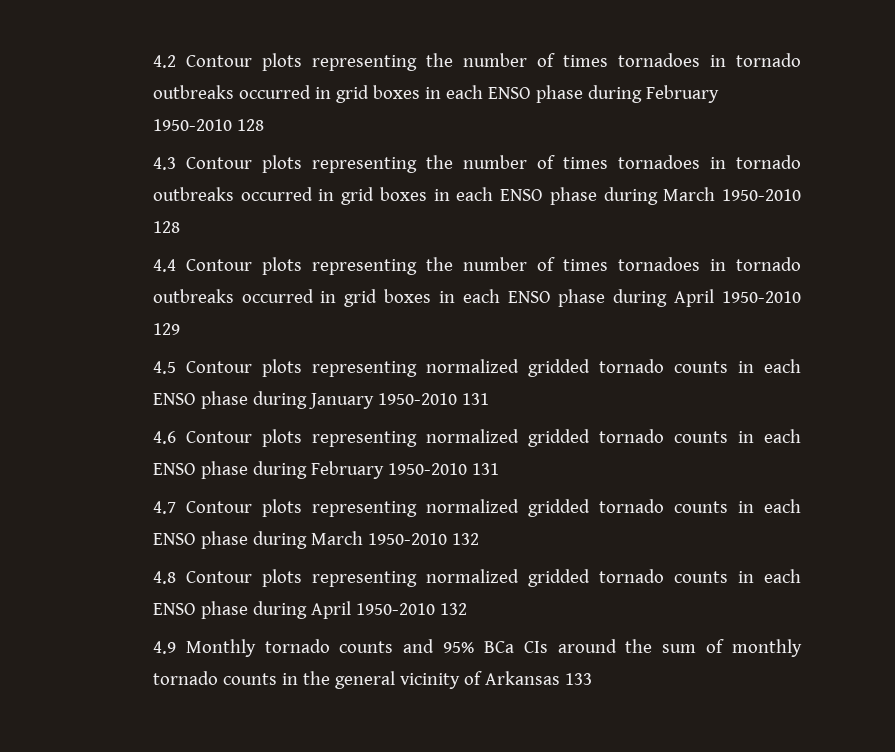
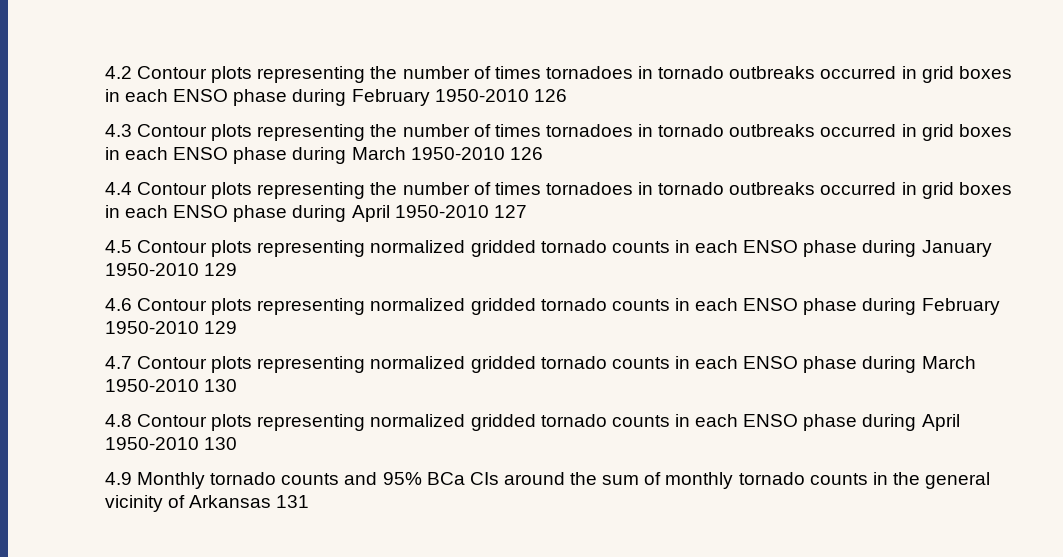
- 4.2 Contour plots representing the number of times tornadoes in tornado outbreaks occurred in grid boxes in each ENSO phase during February 1950-2010 128
+ 4.2 Contour plots representing the number of times tornadoes in tornado outbreaks occurred in grid boxes in each ENSO phase during February 1950-2010 126
- 4.3 Contour plots representing the number of times tornadoes in tornado outbreaks occurred in grid boxes in each ENSO phase during March 1950-2010 128
+ 4.3 Contour plots representing the number of times tornadoes in tornado outbreaks occurred in grid boxes in each ENSO phase during March 1950-2010 126
- 4.4 Contour plots representing the number of times tornadoes in tornado outbreaks occurred in grid boxes in each ENSO phase during April 1950-2010 129
+ 4.4 Contour plots representing the number of times tornadoes in tornado outbreaks occurred in grid boxes in each ENSO phase during April 1950-2010 127
- 4.5 Contour plots representing normalized gridded tornado counts in each ENSO phase during January 1950-2010 131
+ 4.5 Contour plots representing normalized gridded tornado counts in each ENSO phase during January 1950-2010 129
- 4.6 Contour plots representing normalized gridded tornado counts in each ENSO phase during February 1950-2010 131
+ 4.6 Contour plots representing normalized gridded tornado counts in each ENSO phase during February 1950-2010 129
- 4.7 Contour plots representing normalized gridded tornado counts in each ENSO phase during March 1950-2010 132
+ 4.7 Contour plots representing normalized gridded tornado counts in each ENSO phase during March 1950-2010 130
- 4.8 Contour plots representing normalized gridded tornado counts in each ENSO phase during April 1950-2010 132
+ 4.8 Contour plots representing normalized gridded tornado counts in each ENSO phase during April 1950-2010 130
- 4.9 Monthly tornado counts and 95% BCa CIs around the sum of monthly tornado counts in the general vicinity of Arkansas 133
+ 4.9 Monthly tornado counts and 95% BCa CIs around the sum of monthly tornado counts in the general vicinity of Arkansas 131

